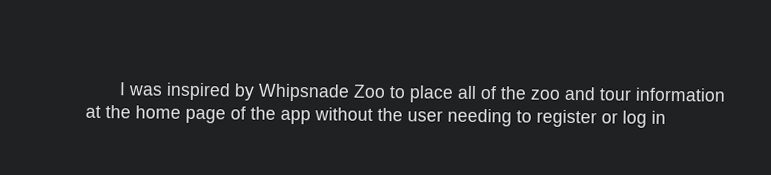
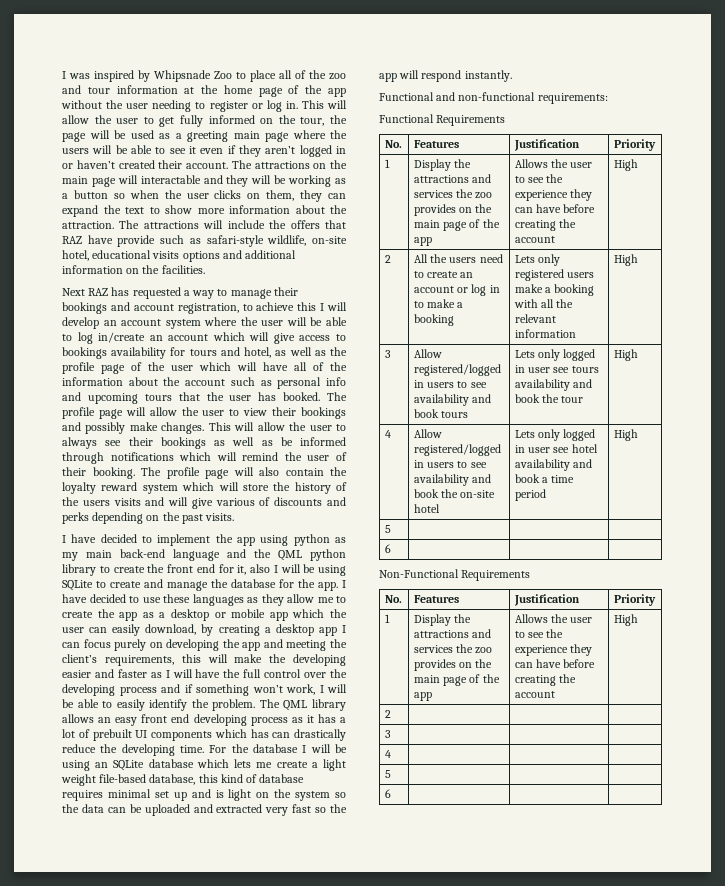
- I was inspired by Whipsnade Zoo to place all of the zoo and tour information at the home page of the app without the user needing to register or log in
+ I was inspired by Whipsnade Zoo to place all of the zoo and tour information at the home page of the app without the user needing to register or log in. This will allow the user to get fully informed on the tour, the page will be used as a greeting main page where the users will be able to see it even if they aren’t logged in or haven’t created their account. The attractions on the main page will interactable and they will be working as a button so when the user clicks on them, they can expand the text to show more information about the attraction. The attractions will include the offers that RAZ have provide such as safari-style wildlife, on-site hotel, educational visits options and additional information on the facilities.
+ Next RAZ has requested a way to manage their bookings and account registration, to achieve this I will develop an account system where the user will be able to log in/create an account which will give access to bookings availability for tours and hotel, as well as the profile page of the user which will have all of the information about the account such as personal info and upcoming tours that the user has booked. The profile page will allow the user to view their bookings and possibly make changes. This will allow the user to always see their bookings as well as be informed through notifications which will remind the user of their booking. The profile page will also contain the loyalty reward system which will store the history of the users visits and will give various of discounts and perks depending on the past visits.
+ I have decided to implement the app using python as my main back-end language and the QML python library to create the front end for it, also I will be using SQLite to create and manage the database for the app. I have decided to use these languages as they allow me to create the app as a desktop or mobile app which the user can easily download, by creating a desktop app I can focus purely on developing the app and meeting the client’s requirements, this will make the developing easier and faster as I will have the full control over the developing process and if something won’t work, I will be able to easily identify the problem. The QML library allows an easy front end developing process as it has a lot of prebuilt UI components which has can drastically reduce the developing time. For the database I will be using an SQLite database which lets me create a light weight file-based database, this kind of database requires minimal set up and is light on the system so the data can be uploaded and extracted very fast so the app will respond instantly.
+ Functional and non-functional requirements:
+ Functional Requirements
+ No. | Features | Justification | Priority
+ 1 | Display the attractions and services the zoo provides on the main page of the app | Allows the user to see the experience they can have before creating the account | High
+ 2 | All the users need to create an account or log in to make a booking | Lets only registered users make a booking with all the relevant information | High
+ 3 | Allow registered/logged in users to see availability and book tours | Lets only logged in user see tours availability and book the tour | High
+ 4 | Allow registered/logged in users to see availability and book the on-site hotel | Lets only logged in user see hotel availability and book a time period | High
+ 5 | | |
+ 6 | | |
+ Non-Functional Requirements
+ No. | Features | Justification | Priority
+ 1 | Display the attractions and services the zoo provides on the main page of the app | Allows the user to see the experience they can have before creating the account | High
+ 2 | | |
+ 3 | | |
+ 4 | | |
+ 5 | | |
+ 6 | | |

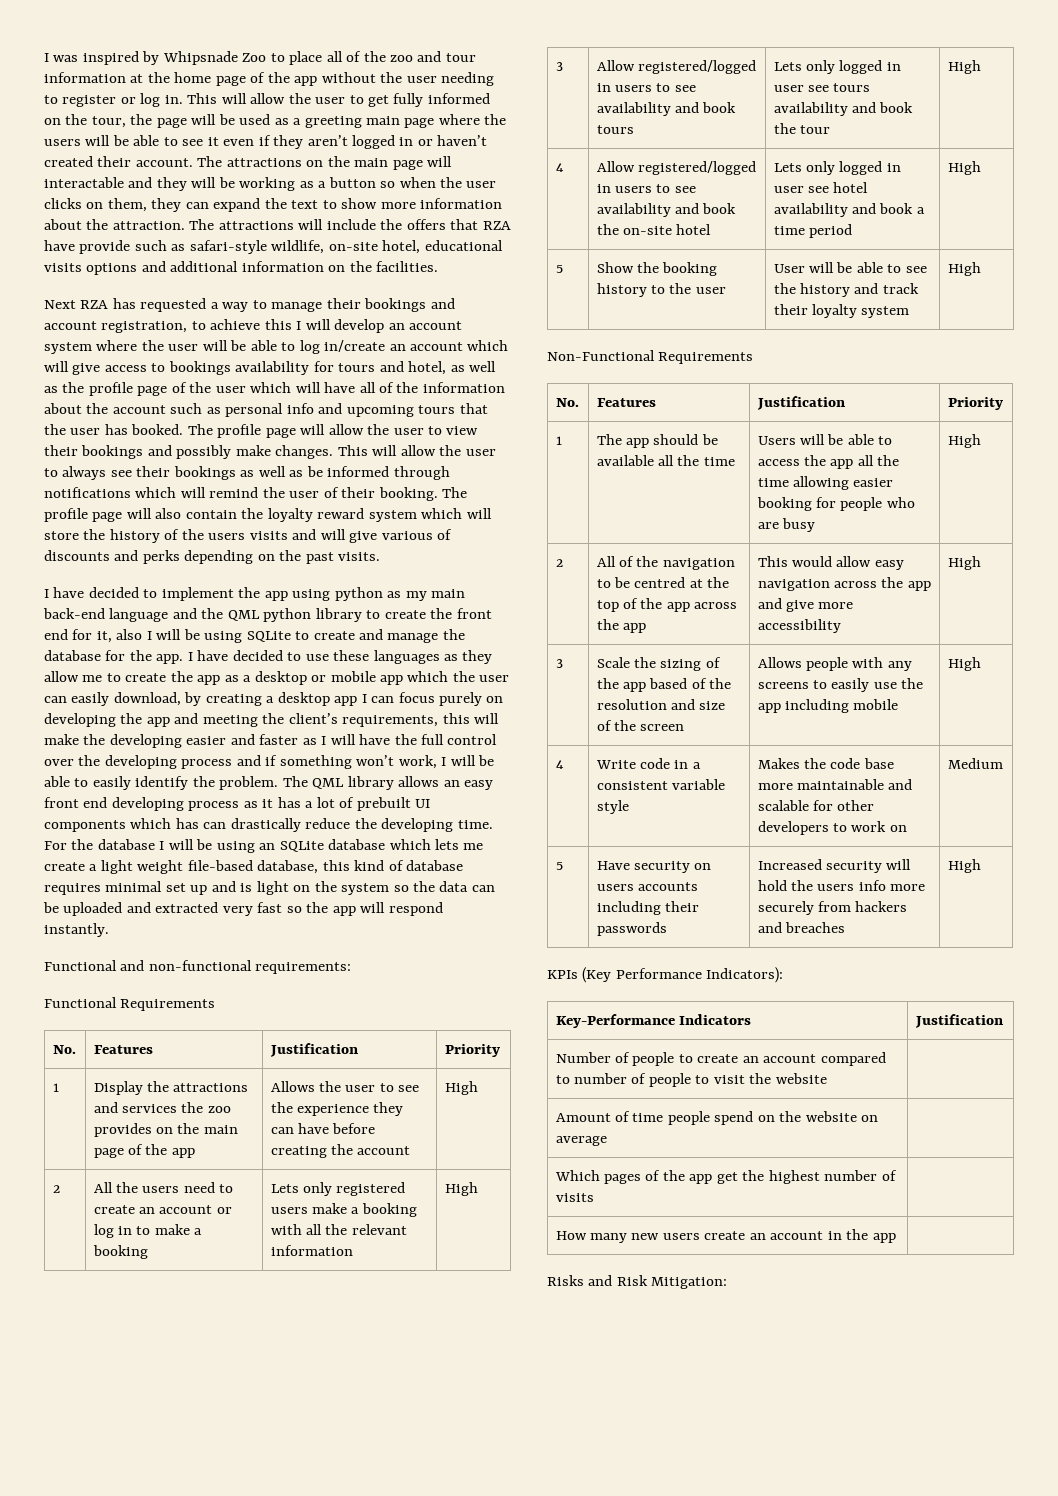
- The attractions will include the offers that RAZ have provide such as safari-style wildlife, on-site hotel, educational visits options and additional information on the facilities.
+ The attractions will include the offers that RZA have provide such as safari-style wildlife, on-site hotel, educational visits options and additional information on the facilities.
- Next RAZ has requested a way to manage their bookings and account registration, to achieve this I will develop an account system where the user will be able to log in/create an account which will give access to bookings availability for tours and hotel, as well as the profile page of the user which will have all of the information about the account such as personal info and upcoming tours that the user has booked.
+ Next RZA has requested a way to manage their bookings and account registration, to achieve this I will develop an account system where the user will be able to log in/create an account which will give access to bookings availability for tours and hotel, as well as the profile page of the user which will have all of the information about the account such as personal info and upcoming tours that the user has booked.
  4 | Allow registered/logged in users to see availability and book the on-site hotel | Lets only logged in user see hotel availability and book a time period | High
- 5 | | |
- 6 | | |
+ 5 | Show the booking history to the user | User will be able to see the history and track their loyalty system | High
  Non-Functional Requirements
  No. | Features | Justification | Priority
- 1 | Display the attractions and services the zoo provides on the main page of the app | Allows the user to see the experience they can have before creating the account | High
- 2 | | |
- 3 | | |
- 4 | | |
- 5 | | |
- 6 | | |
+ 1 | The app should be available all the time | Users will be able to access the app all the time allowing easier booking for people who are busy | High
+ 2 | All of the navigation to be centred at the top of the app across the app | This would allow easy navigation across the app and give more accessibility | High
+ 3 | Scale the sizing of the app based of the resolution and size of the screen | Allows people with any screens to easily use the app including mobile | High
+ 4 | Write code in a consistent variable style | Makes the code base more maintainable and scalable for other developers to work on | Medium
+ 5 | Have security on users accounts including their passwords | Increased security will hold the users info more securely from hackers and breaches | High
+ KPIs (Key Performance Indicators):
+ Key-Performance Indicators | Justification
+ Number of people to create an account compared to number of people to visit the website |
+ Amount of time people spend on the website on average |
+ Which pages of the app get the highest number of visits |
+ How many new users create an account in the app |
+ Risks and Risk Mitigation:

